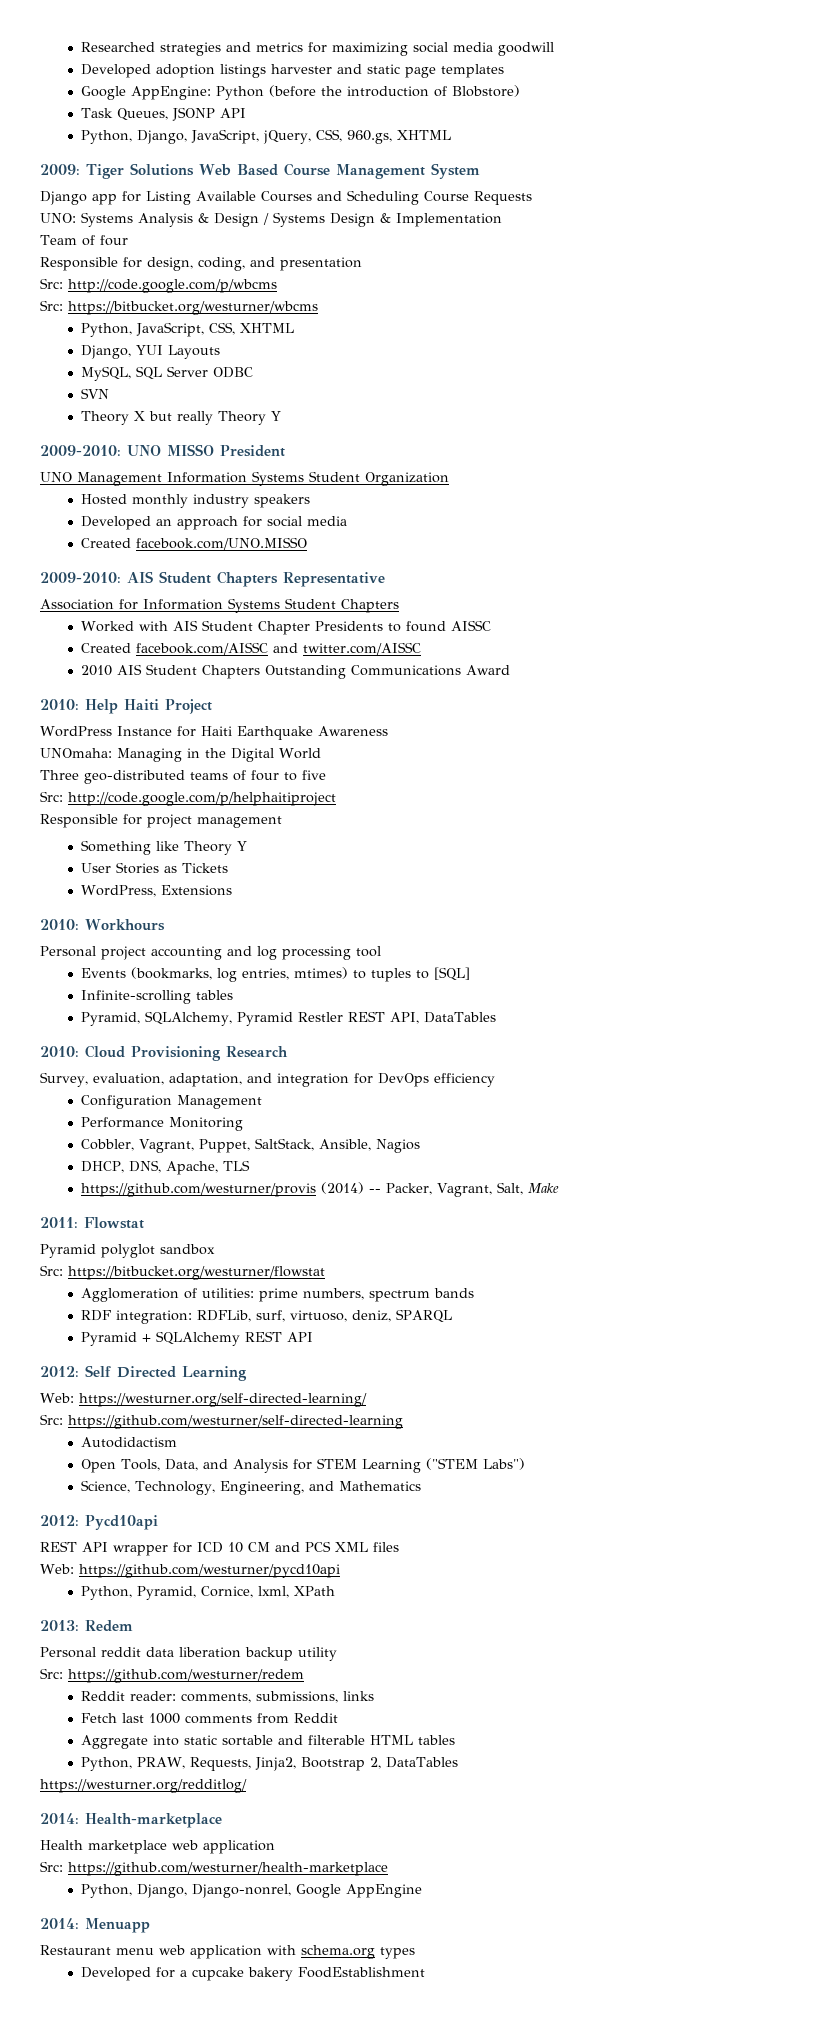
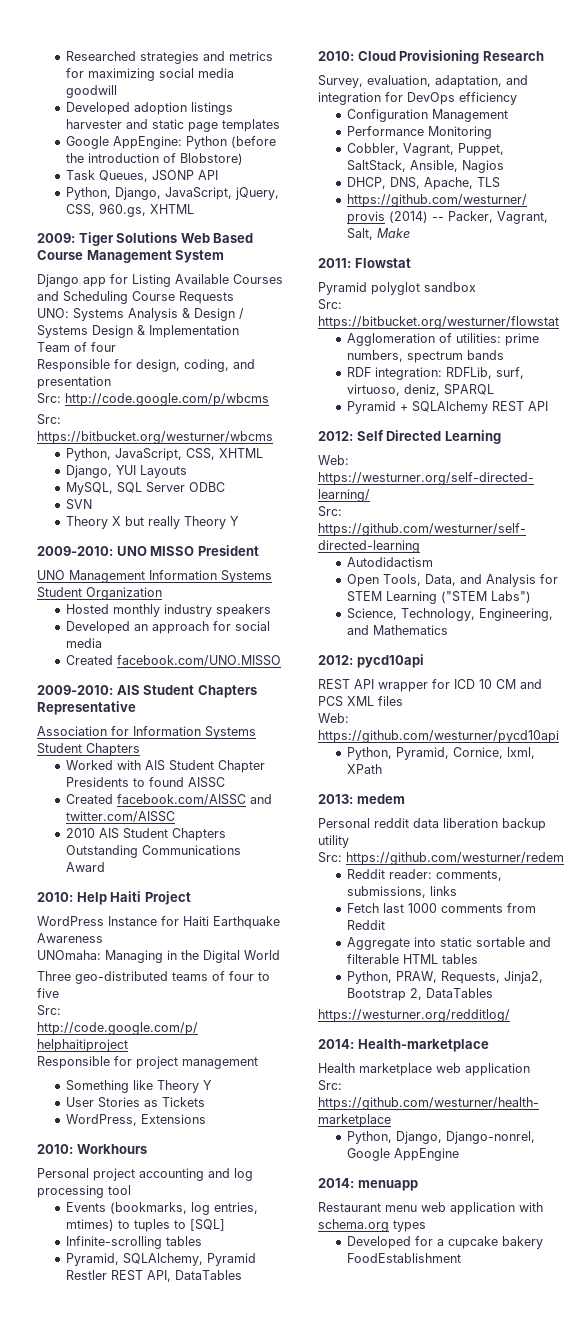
- 2012: Pycd10api
+ 2012: pycd10api
- 2013: Redem
+ 2013: medem
- 2014: Menuapp
+ 2014: menuapp

